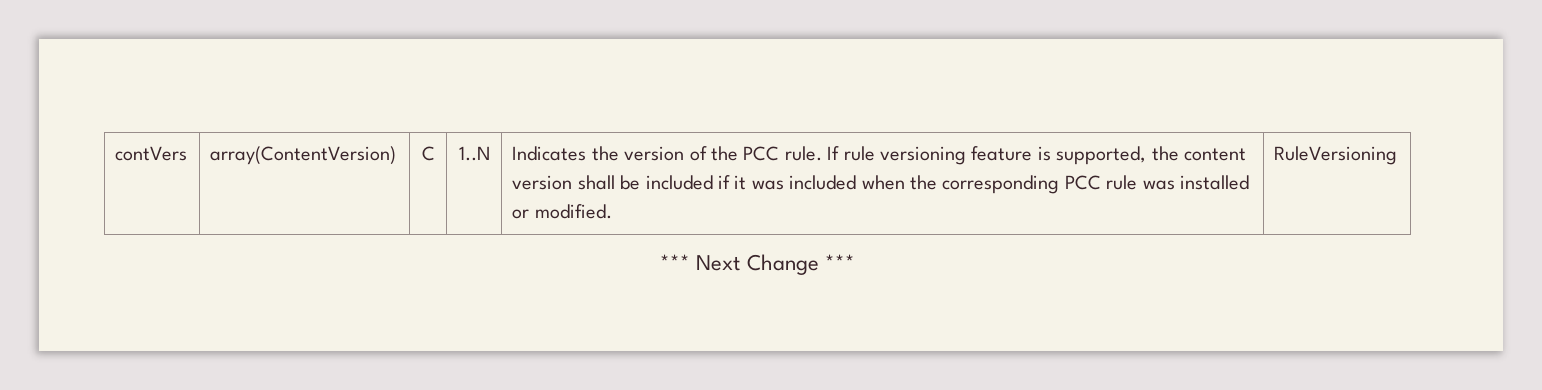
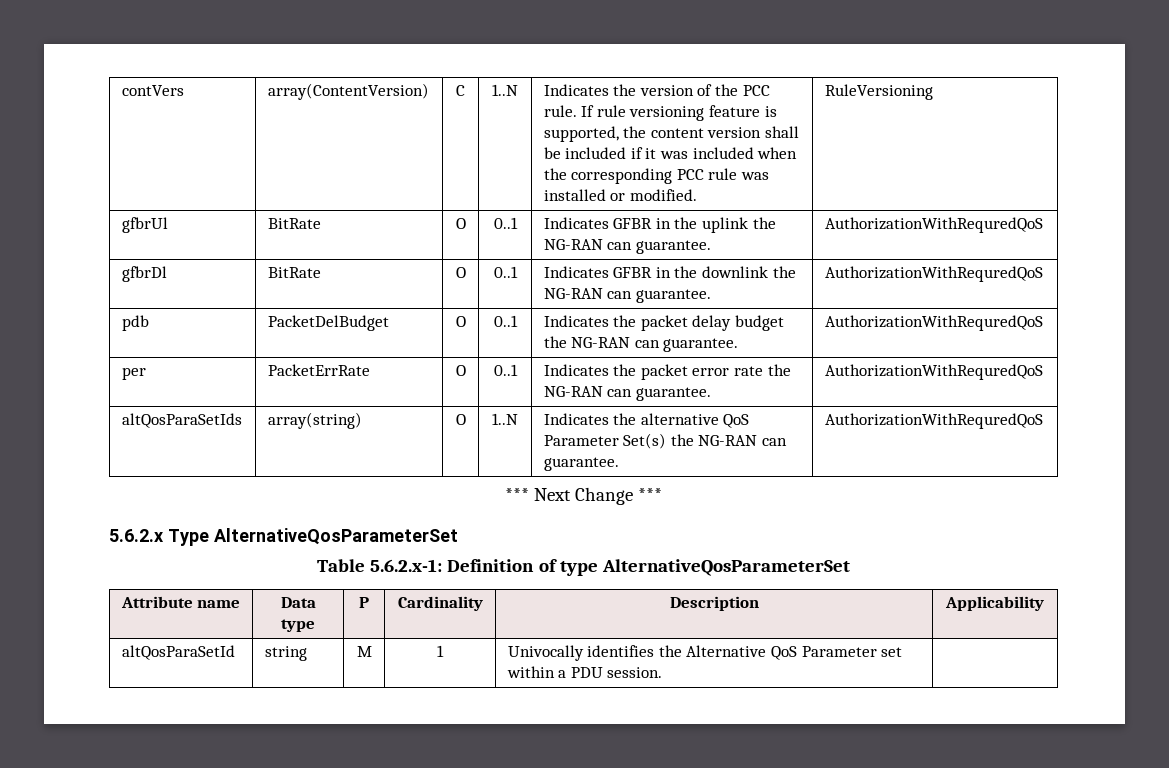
+ gfbrUl | BitRate | O | 0..1 | Indicates GFBR in the uplink the NG-RAN can guarantee. | AuthorizationWithRequredQoS
+ gfbrDl | BitRate | O | 0..1 | Indicates GFBR in the downlink the NG-RAN can guarantee. | AuthorizationWithRequredQoS
+ pdb | PacketDelBudget | O | 0..1 | Indicates the packet delay budget the NG-RAN can guarantee. | AuthorizationWithRequredQoS
+ per | PacketErrRate | O | 0..1 | Indicates the packet error rate the NG-RAN can guarantee. | AuthorizationWithRequredQoS
+ altQosParaSetIds | array(string) | O | 1..N | Indicates the alternative QoS Parameter Set(s) the NG-RAN can guarantee. | AuthorizationWithRequredQoS
  *** Next Change ***
+ 5.6.2.x Type AlternativeQosParameterSet
+ Table 5.6.2.x-1: Definition of type AlternativeQosParameterSet
+ Attribute name | Data type | P | Cardinality | Description | Applicability
+ altQosParaSetId | string | M | 1 | Univocally identifies the Alternative QoS Parameter set within a PDU session. |

